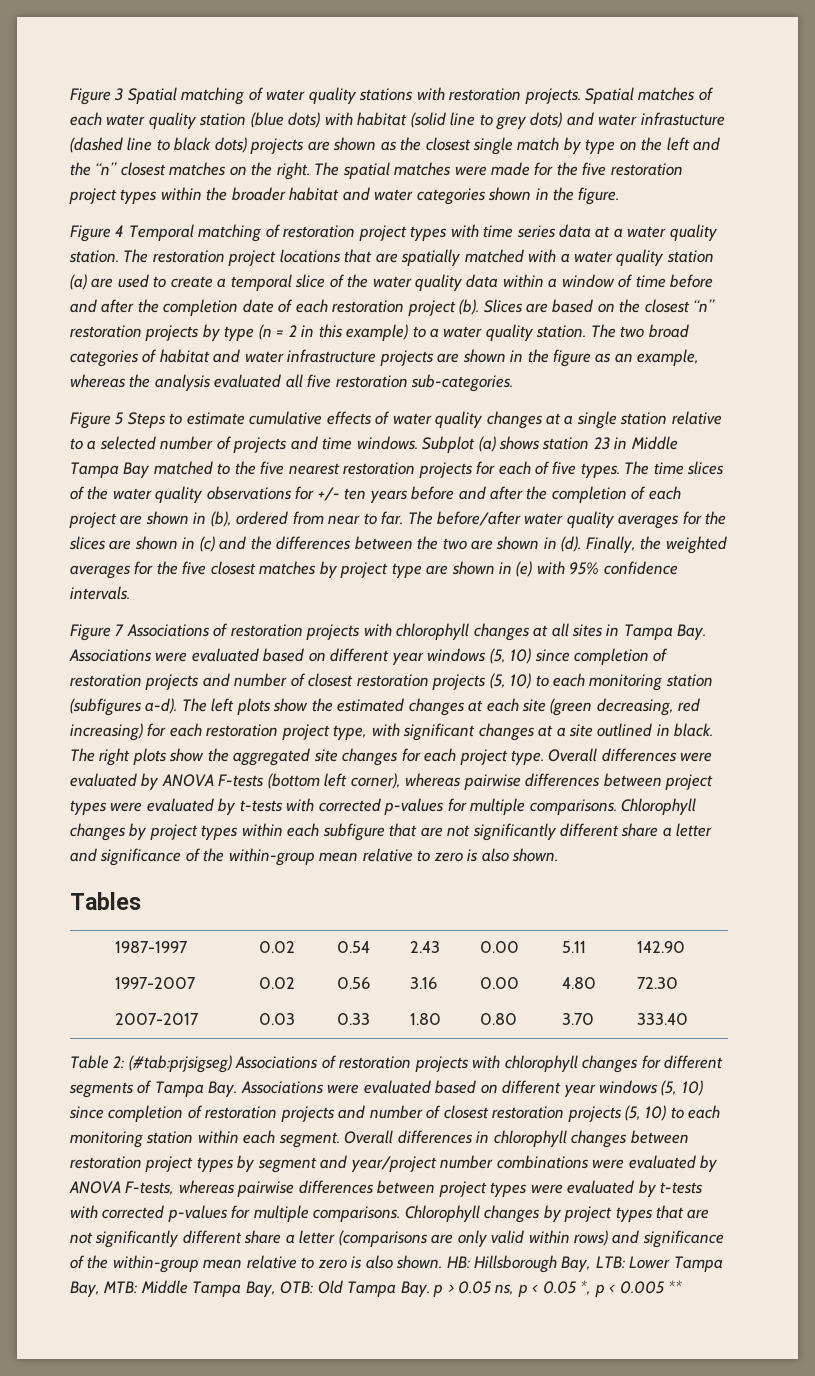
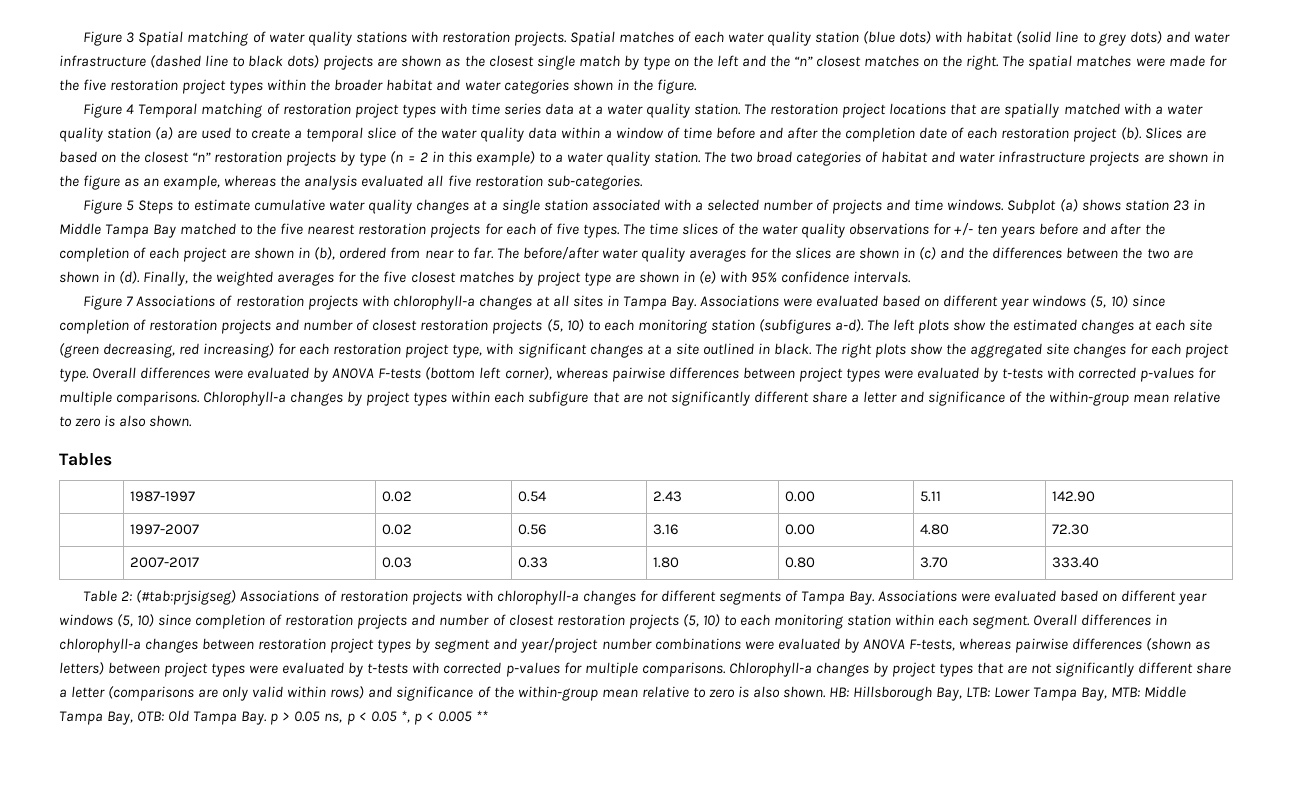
- Spatial matches of each water quality station (blue dots) with habitat (solid line to grey dots) and water infrastucture (dashed line to black dots) projects are shown as the closest single match by type on the left and the “n” closest matches on the right.
+ Spatial matches of each water quality station (blue dots) with habitat (solid line to grey dots) and water infrastructure (dashed line to black dots) projects are shown as the closest single match by type on the left and the “n” closest matches on the right.
- Figure 5 Steps to estimate cumulative effects of water quality changes at a single station relative to a selected number of projects and time windows.
+ Figure 5 Steps to estimate cumulative water quality changes at a single station associated with a selected number of projects and time windows.
- Figure 7 Associations of restoration projects with chlorophyll changes at all sites in Tampa Bay. Associations were evaluated based on different year windows (5, 10) since completion of restoration projects and number of closest restoration projects (5, 10) to each monitoring station (subfigures a-d).
+ Figure 7 Associations of restoration projects with chlorophyll-a changes at all sites in Tampa Bay. Associations were evaluated based on different year windows (5, 10) since completion of restoration projects and number of closest restoration projects (5, 10) to each monitoring station (subfigures a-d).
- Chlorophyll changes by project types within each subfigure that are not significantly different share a letter and significance of the within-group mean relative to zero is also shown.
+ Chlorophyll-a changes by project types within each subfigure that are not significantly different share a letter and significance of the within-group mean relative to zero is also shown.
- Table 2: (#tab:prjsigseg) Associations of restoration projects with chlorophyll changes for different segments of Tampa Bay. Associations were evaluated based on different year windows (5, 10) since completion of restoration projects and number of closest restoration projects (5, 10) to each monitoring station within each segment.
+ Table 2: (#tab:prjsigseg) Associations of restoration projects with chlorophyll-a changes for different segments of Tampa Bay. Associations were evaluated based on different year windows (5, 10) since completion of restoration projects and number of closest restoration projects (5, 10) to each monitoring station within each segment.
- Overall differences in chlorophyll changes between restoration project types by segment and year/project number combinations were evaluated by ANOVA F-tests, whereas pairwise differences between project types were evaluated by t-tests with corrected p-values for multiple comparisons.
+ Overall differences in chlorophyll-a changes between restoration project types by segment and year/project number combinations were evaluated by ANOVA F-tests, whereas pairwise differences (shown as letters) between project types were evaluated by t-tests with corrected p-values for multiple comparisons.
- Chlorophyll changes by project types that are not significantly different share a letter (comparisons are only valid within rows) and significance of the within-group mean relative to zero is also shown.
+ Chlorophyll-a changes by project types that are not significantly different share a letter (comparisons are only valid within rows) and significance of the within-group mean relative to zero is also shown.

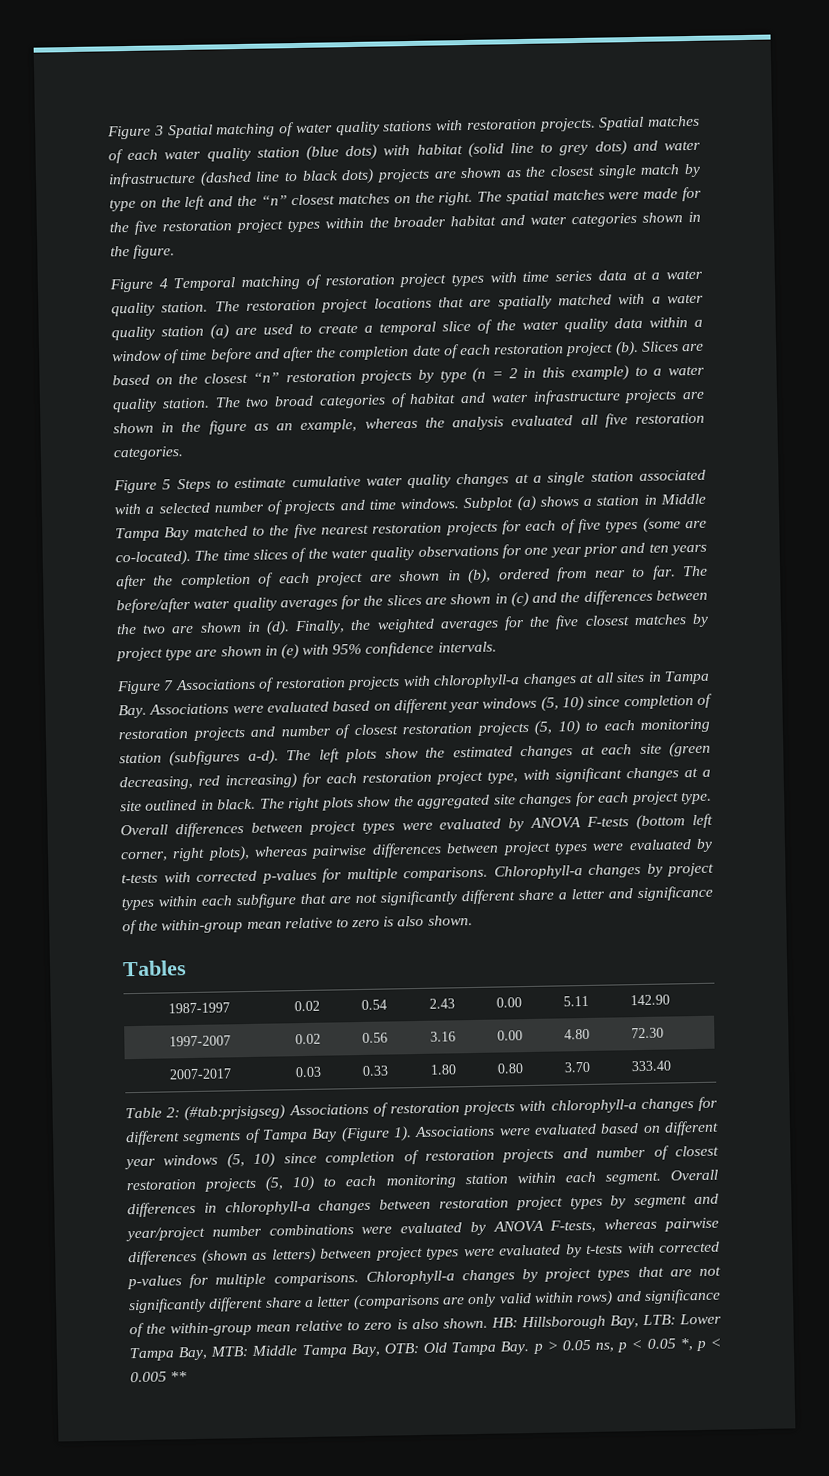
- The two broad categories of habitat and water infrastructure projects are shown in the figure as an example, whereas the analysis evaluated all five restoration sub-categories.
+ The two broad categories of habitat and water infrastructure projects are shown in the figure as an example, whereas the analysis evaluated all five restoration categories.
- Subplot (a) shows station 23 in Middle Tampa Bay matched to the five nearest restoration projects for each of five types.
+ Subplot (a) shows a station in Middle Tampa Bay matched to the five nearest restoration projects for each of five types (some are co-located).
- The time slices of the water quality observations for +/- ten years before and after the completion of each project are shown in (b), ordered from near to far.
+ The time slices of the water quality observations for one year prior and ten years after the completion of each project are shown in (b), ordered from near to far.
- Overall differences were evaluated by ANOVA F-tests (bottom left corner), whereas pairwise differences between project types were evaluated by t-tests with corrected p-values for multiple comparisons.
+ Overall differences between project types were evaluated by ANOVA F-tests (bottom left corner, right plots), whereas pairwise differences between project types were evaluated by t-tests with corrected p-values for multiple comparisons.
- Table 2: (#tab:prjsigseg) Associations of restoration projects with chlorophyll-a changes for different segments of Tampa Bay. Associations were evaluated based on different year windows (5, 10) since completion of restoration projects and number of closest restoration projects (5, 10) to each monitoring station within each segment.
+ Table 2: (#tab:prjsigseg) Associations of restoration projects with chlorophyll-a changes for different segments of Tampa Bay (Figure 1). Associations were evaluated based on different year windows (5, 10) since completion of restoration projects and number of closest restoration projects (5, 10) to each monitoring station within each segment.

